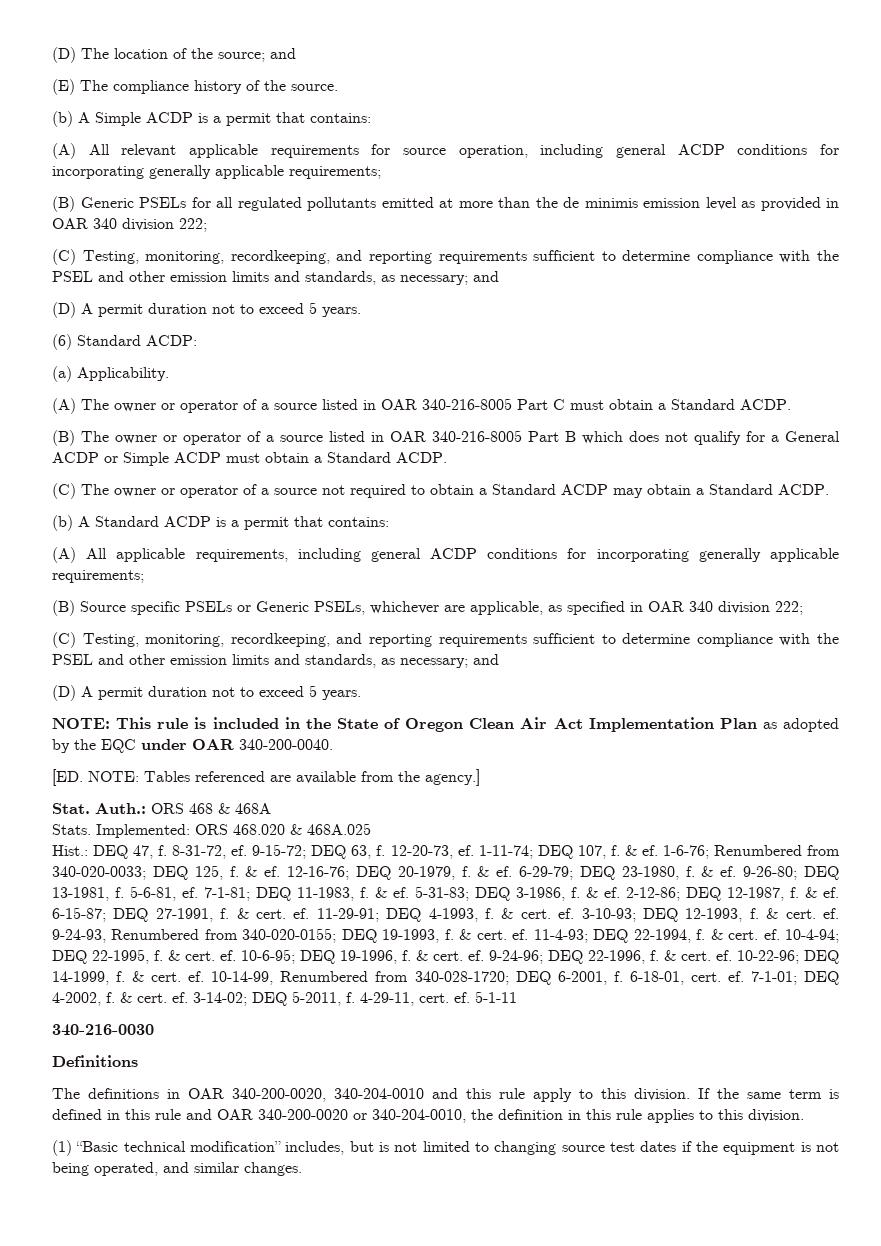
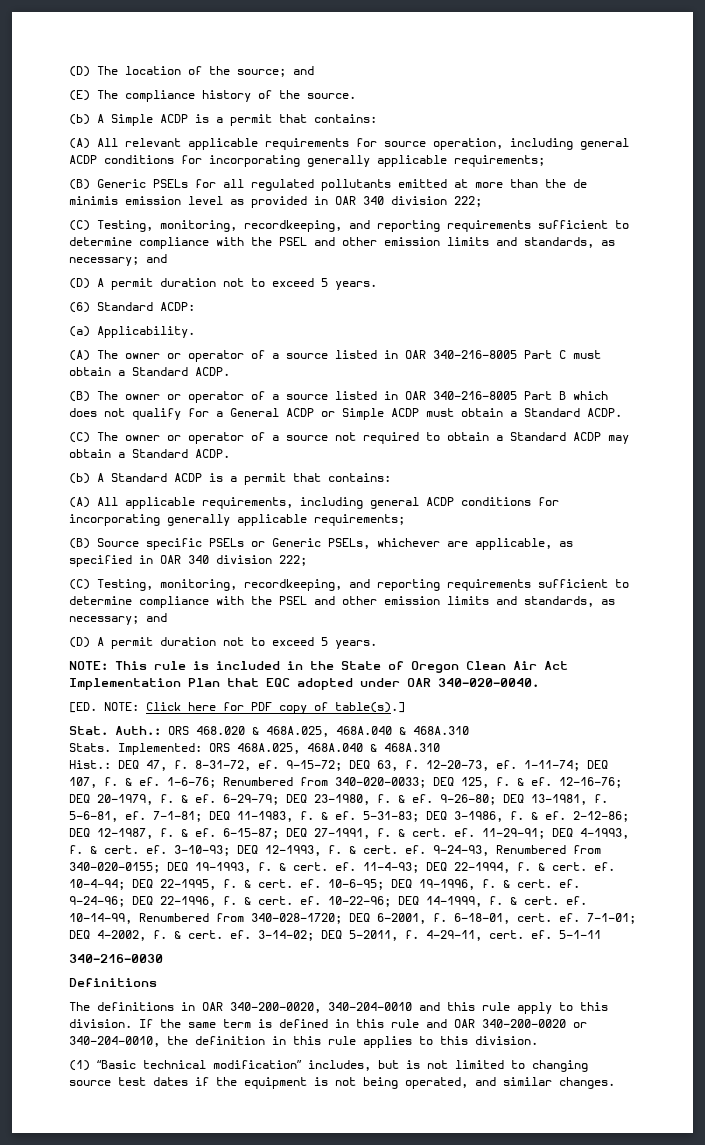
- NOTE: This rule is included in the State of Oregon Clean Air Act Implementation Plan as adopted by the EQC under OAR 340-200-0040.
+ NOTE: This rule is included in the State of Oregon Clean Air Act Implementation Plan that EQC adopted under OAR 340-020-0040.
- [ED. NOTE: Tables referenced are available from the agency.]
- Stat. Auth.: ORS 468 & 468A
+ [ED. NOTE: Click here for PDF copy of table(s).]
+ Stat. Auth.: ORS 468.020 & 468A.025, 468A.040 & 468A.310
- Implemented: ORS 468.020 & 468A.025
+ Implemented: ORS 468A.025, 468A.040 & 468A.310

